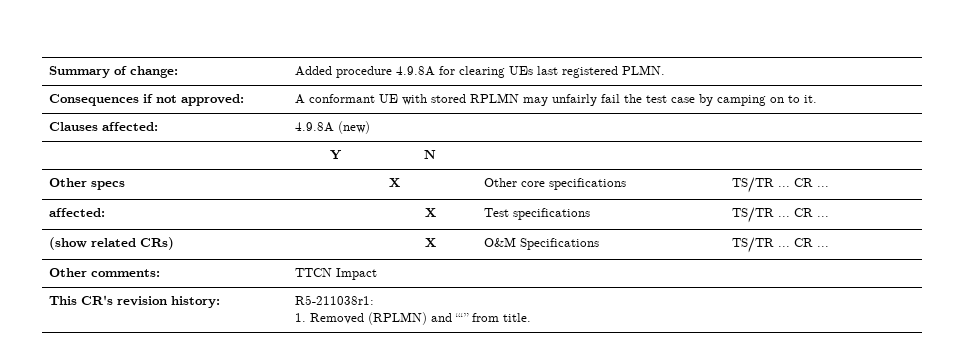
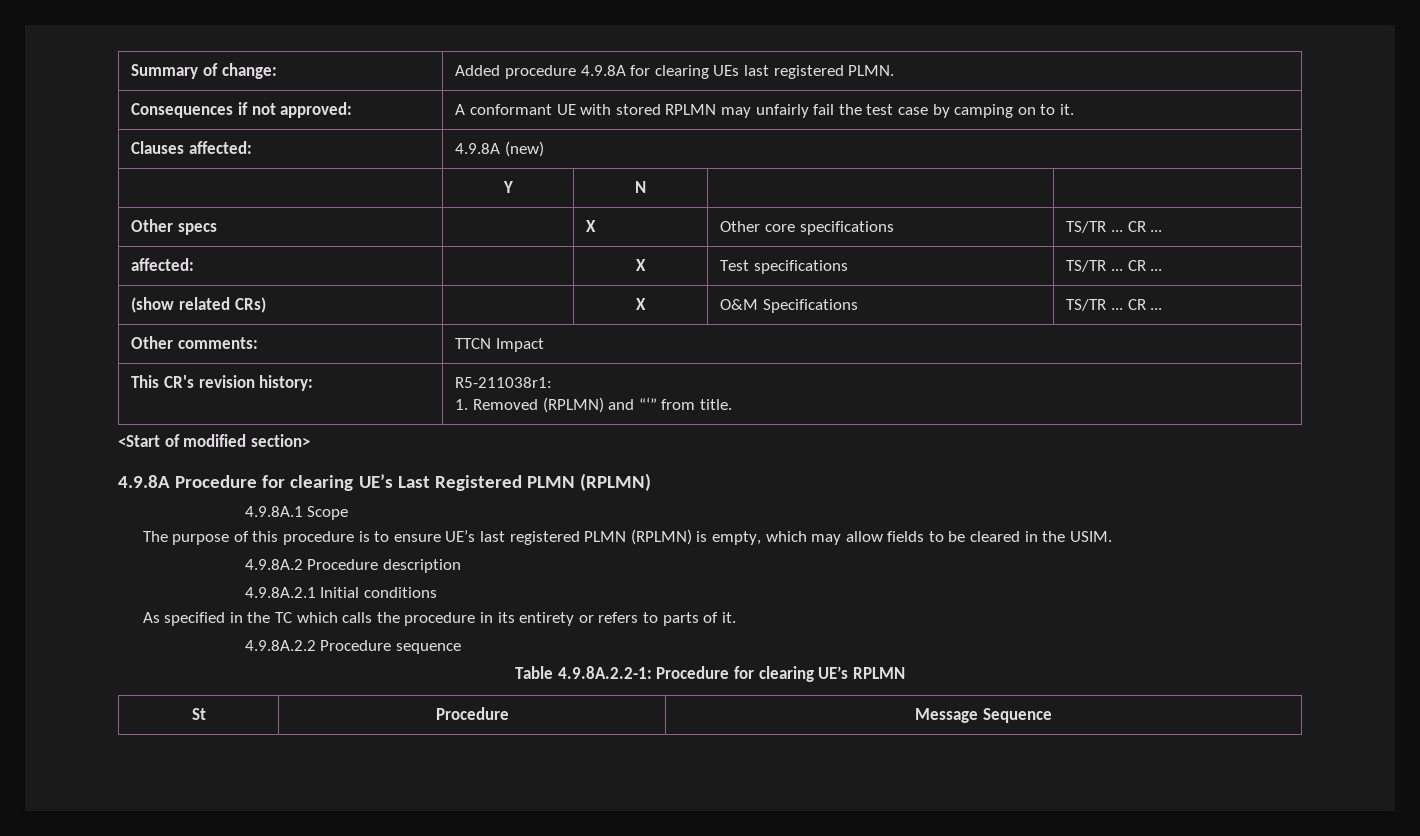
+ <Start of modified section>
+ 4.9.8A Procedure for clearing UE’s Last Registered PLMN (RPLMN)
+ 4.9.8A.1 Scope
+ The purpose of this procedure is to ensure UE’s last registered PLMN (RPLMN) is empty, which may allow fields to be cleared in the USIM.
+ 4.9.8A.2 Procedure description
+ 4.9.8A.2.1 Initial conditions
+ As specified in the TC which calls the procedure in its entirety or refers to parts of it.
+ 4.9.8A.2.2 Procedure sequence
+ Table 4.9.8A.2.2-1: Procedure for clearing UE’s RPLMN
+ St | Procedure | Message Sequence

